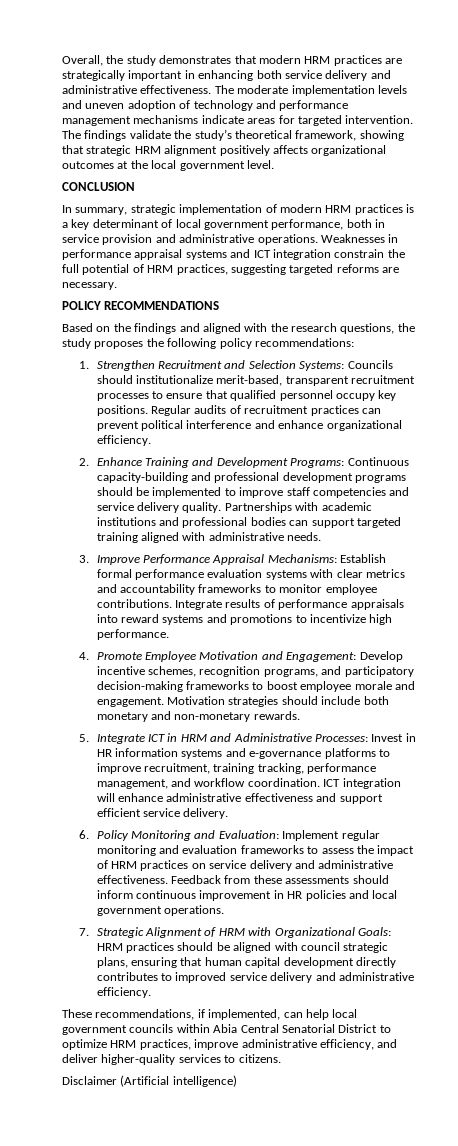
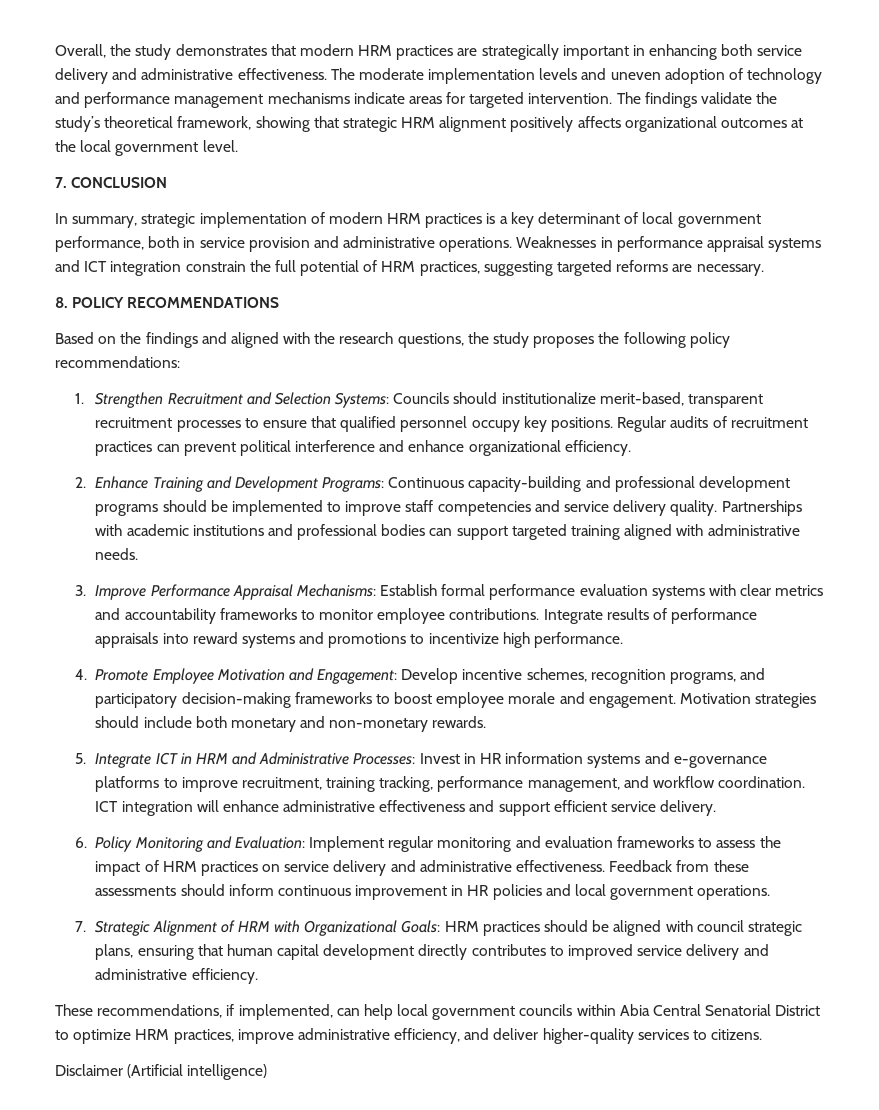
- CONCLUSION
+ 7. CONCLUSION
- POLICY RECOMMENDATIONS
+ 8. POLICY RECOMMENDATIONS

